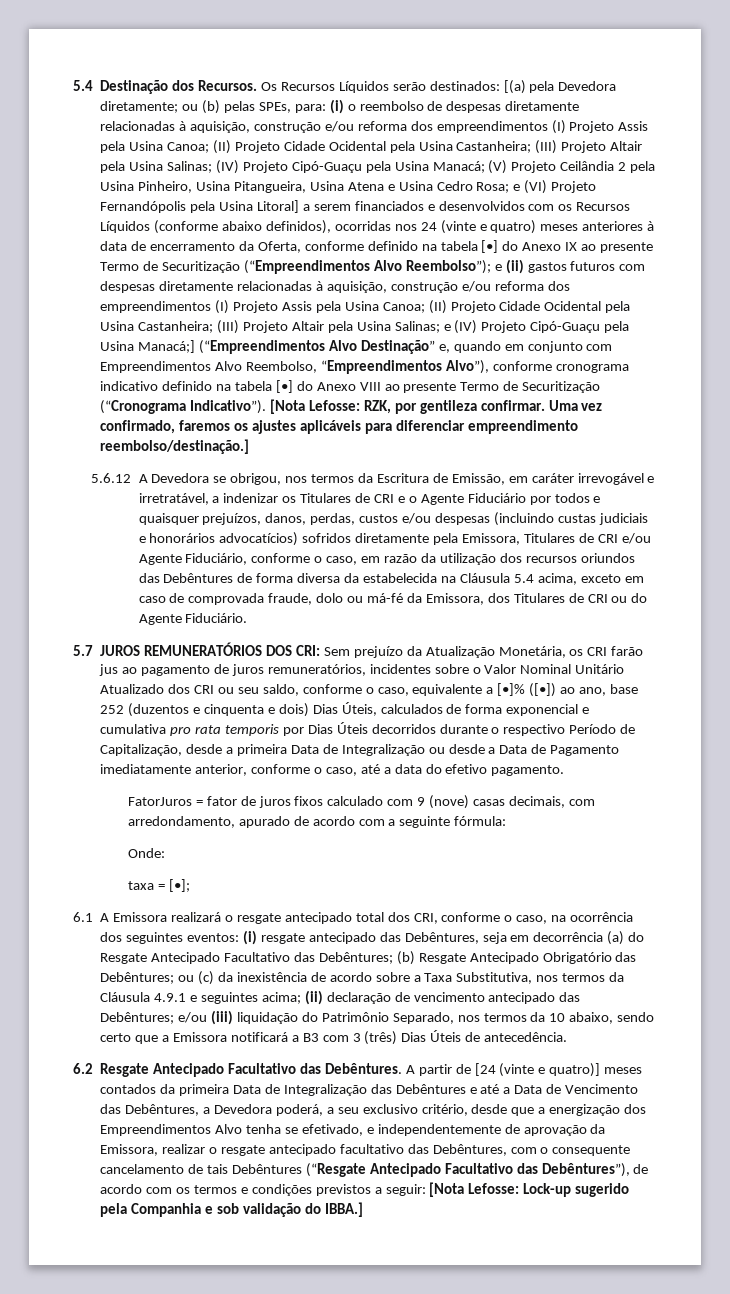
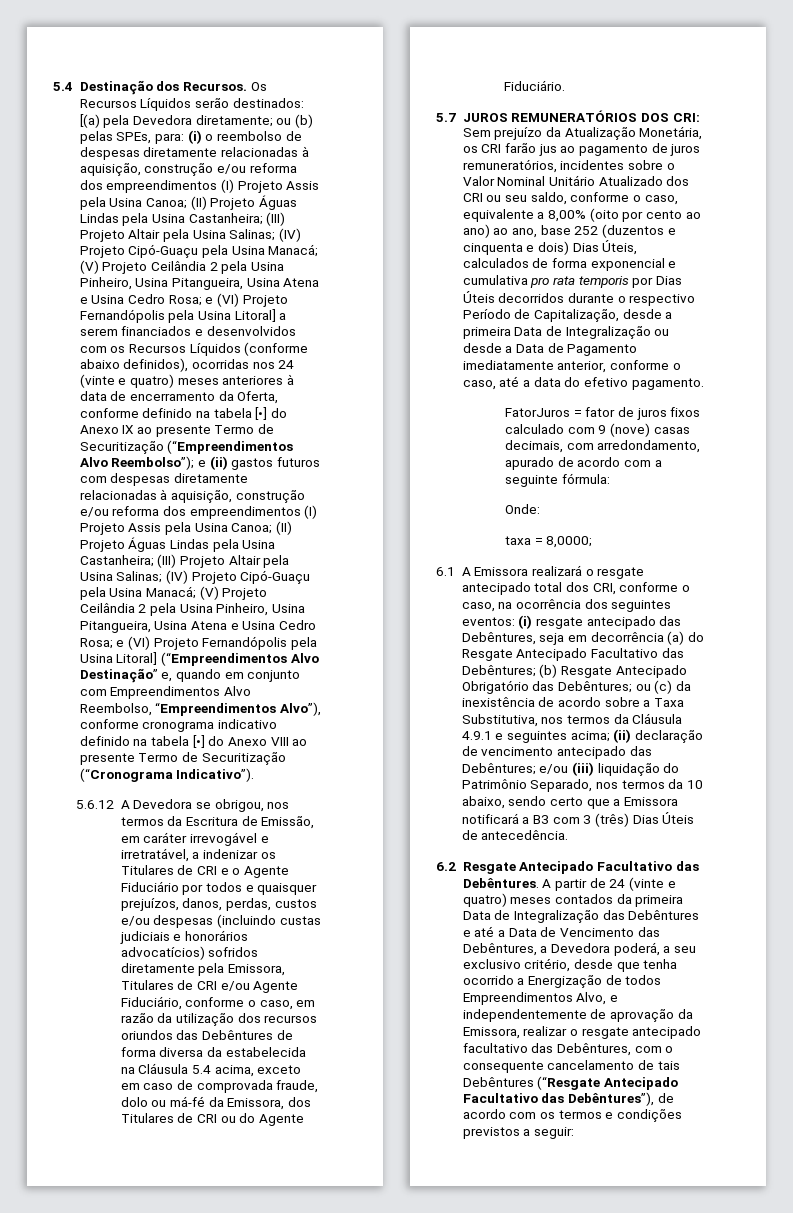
- (i) o reembolso de despesas diretamente relacionadas à aquisição, construção e/ou reforma dos empreendimentos (I) Projeto Assis pela Usina Canoa; (II) Projeto Cidade Ocidental pela Usina Castanheira;
+ (i) o reembolso de despesas diretamente relacionadas à aquisição, construção e/ou reforma dos empreendimentos (I) Projeto Assis pela Usina Canoa; (II) Projeto Águas Lindas pela Usina Castanheira;
- (II) Projeto Cidade Ocidental pela Usina Castanheira; (III) Projeto Altair pela Usina Salinas; e (IV) Projeto Cipó-Guaçu pela Usina Manacá;] (“Empreendimentos Alvo Destinação” e, quando em conjunto com Empreendimentos Alvo Reembolso, “Empreendimentos Alvo”), conforme cronograma indicativo definido na tabela [•] do Anexo VIII ao presente Termo de Securitização (“Cronograma Indicativo”). [Nota Lefosse: RZK, por gentileza confirmar. Uma vez confirmado, faremos os ajustes aplicáveis para diferenciar empreendimento reembolso/destinação.]
+ (II) Projeto Águas Lindas pela Usina Castanheira; (III) Projeto Altair pela Usina Salinas; (IV) Projeto Cipó-Guaçu pela Usina Manacá; (V) Projeto Ceilândia 2 pela Usina Pinheiro, Usina Pitangueira, Usina Atena e Usina Cedro Rosa; e (VI) Projeto Fernandópolis pela Usina Litoral] (“Empreendimentos Alvo Destinação” e, quando em conjunto com Empreendimentos Alvo Reembolso, “Empreendimentos Alvo”), conforme cronograma indicativo definido na tabela [•] do Anexo VIII ao presente Termo de Securitização (“Cronograma Indicativo”).
- Sem prejuízo da Atualização Monetária, os CRI farão jus ao pagamento de juros remuneratórios, incidentes sobre o Valor Nominal Unitário Atualizado dos CRI ou seu saldo, conforme o caso, equivalente a [•]% ([•]) ao ano, base 252 (duzentos e cinquenta e dois) Dias Úteis, calculados de forma exponencial e cumulativa pro rata temporis por Dias Úteis decorridos durante o respectivo Período de Capitalização, desde a primeira Data de Integralização ou desde a Data de Pagamento imediatamente anterior, conforme o caso, até a data do efetivo pagamento.
+ Sem prejuízo da Atualização Monetária, os CRI farão jus ao pagamento de juros remuneratórios, incidentes sobre o Valor Nominal Unitário Atualizado dos CRI ou seu saldo, conforme o caso, equivalente a 8,00% (oito por cento ao ano) ao ano, base 252 (duzentos e cinquenta e dois) Dias Úteis, calculados de forma exponencial e cumulativa pro rata temporis por Dias Úteis decorridos durante o respectivo Período de Capitalização, desde a primeira Data de Integralização ou desde a Data de Pagamento imediatamente anterior, conforme o caso, até a data do efetivo pagamento.
- taxa = [•];
+ taxa = 8,0000;
- A partir de [24 (vinte e quatro)] meses contados da primeira Data de Integralização das Debêntures e até a Data de Vencimento das Debêntures, a Devedora poderá, a seu exclusivo critério, desde que a energização dos Empreendimentos Alvo tenha se efetivado, e independentemente de aprovação da Emissora, realizar o resgate antecipado facultativo das Debêntures, com o consequente cancelamento de tais Debêntures (“Resgate Antecipado Facultativo das Debêntures”), de acordo com os termos e condições previstos a seguir: [Nota Lefosse: Lock-up sugerido pela Companhia e sob validação do IBBA.]
+ A partir de 24 (vinte e quatro) meses contados da primeira Data de Integralização das Debêntures e até a Data de Vencimento das Debêntures, a Devedora poderá, a seu exclusivo critério, desde que tenha ocorrido a Energização de todos Empreendimentos Alvo, e independentemente de aprovação da Emissora, realizar o resgate antecipado facultativo das Debêntures, com o consequente cancelamento de tais Debêntures (“Resgate Antecipado Facultativo das Debêntures”), de acordo com os termos e condições previstos a seguir:

